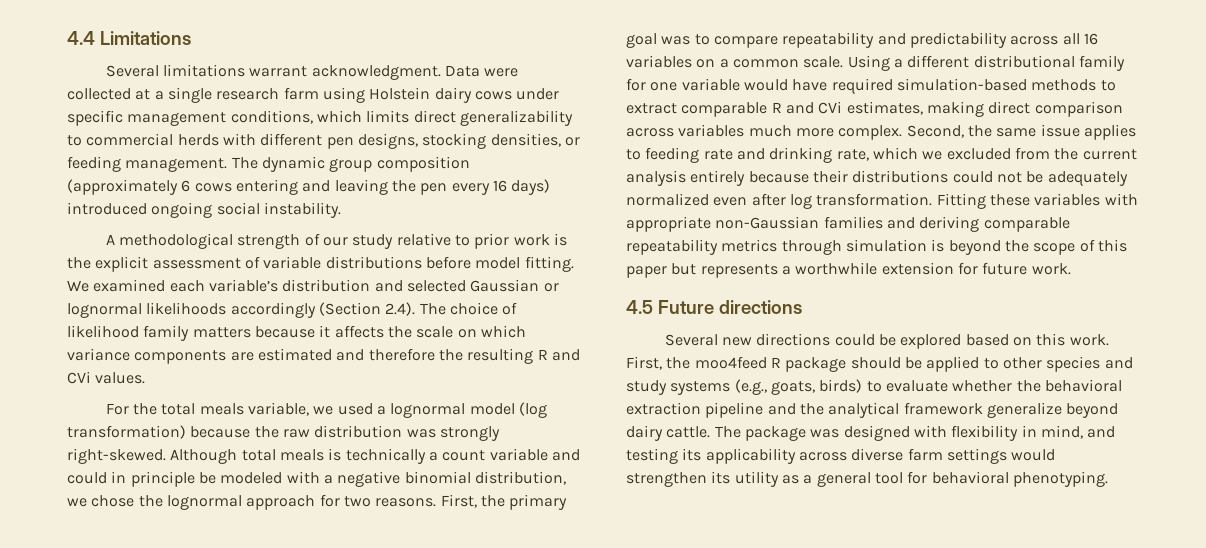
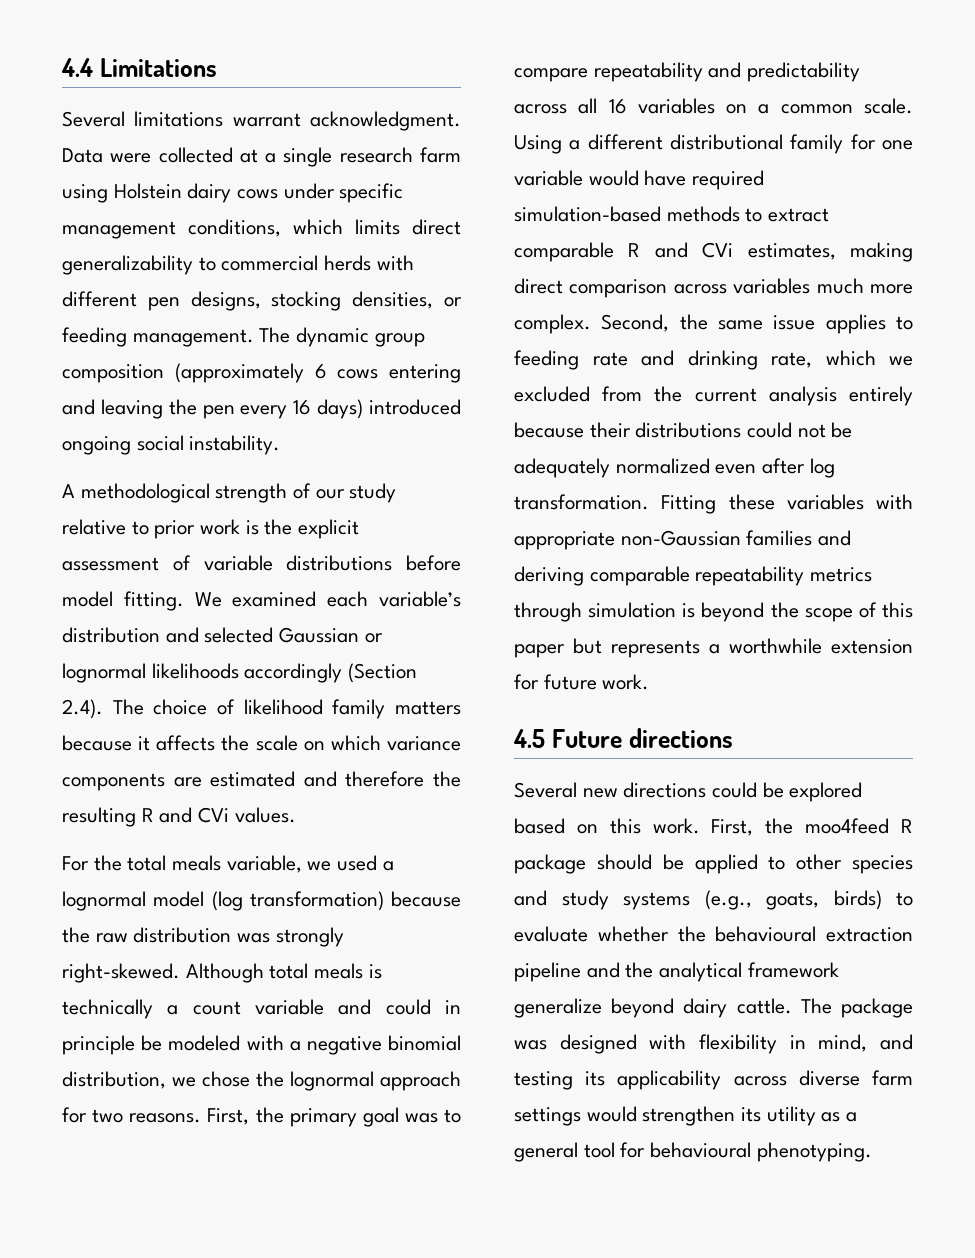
- First, the moo4feed R package should be applied to other species and study systems (e.g., goats, birds) to evaluate whether the behavioral extraction pipeline and the analytical framework generalize beyond dairy cattle.
+ First, the moo4feed R package should be applied to other species and study systems (e.g., goats, birds) to evaluate whether the behavioural extraction pipeline and the analytical framework generalize beyond dairy cattle.
- The package was designed with flexibility in mind, and testing its applicability across diverse farm settings would strengthen its utility as a general tool for behavioral phenotyping.
+ The package was designed with flexibility in mind, and testing its applicability across diverse farm settings would strengthen its utility as a general tool for behavioural phenotyping.

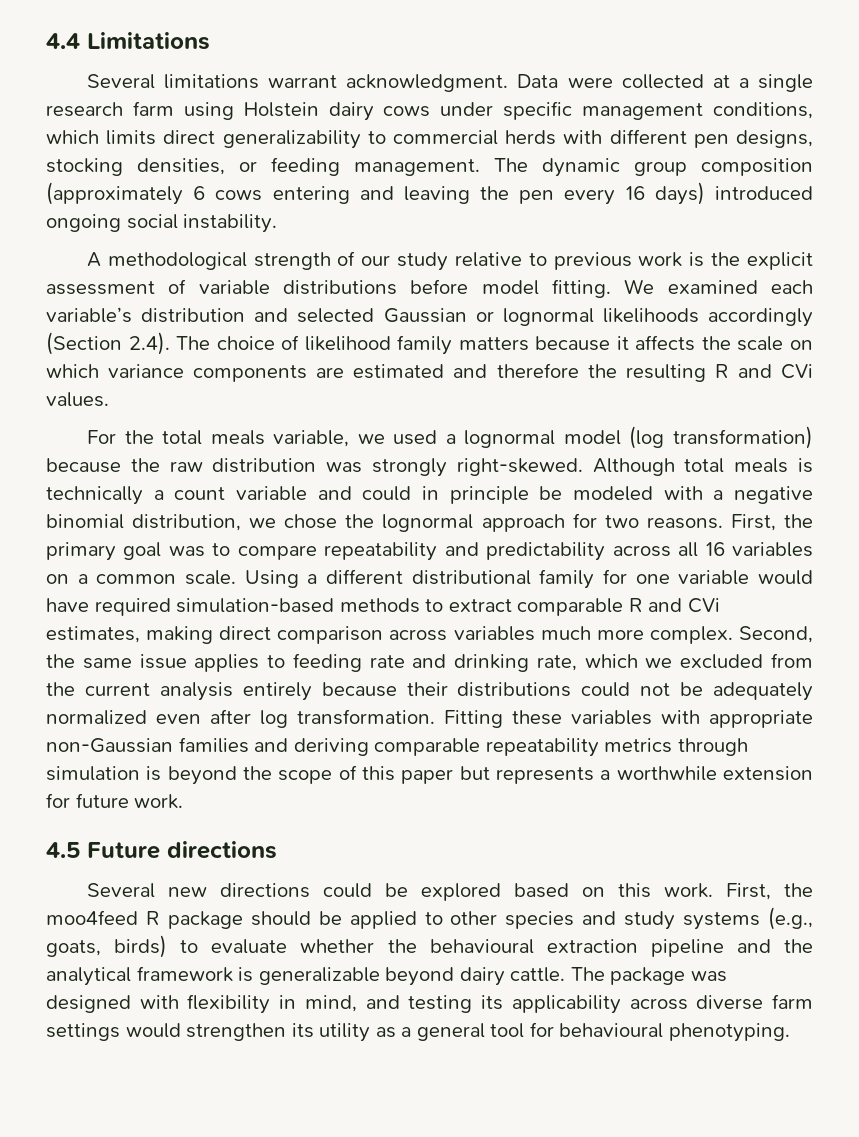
- A methodological strength of our study relative to prior work is the explicit assessment of variable distributions before model fitting.
+ A methodological strength of our study relative to previous work is the explicit assessment of variable distributions before model fitting.
- First, the moo4feed R package should be applied to other species and study systems (e.g., goats, birds) to evaluate whether the behavioural extraction pipeline and the analytical framework generalize beyond dairy cattle.
+ First, the moo4feed R package should be applied to other species and study systems (e.g., goats, birds) to evaluate whether the behavioural extraction pipeline and the analytical framework is generalizable beyond dairy cattle.

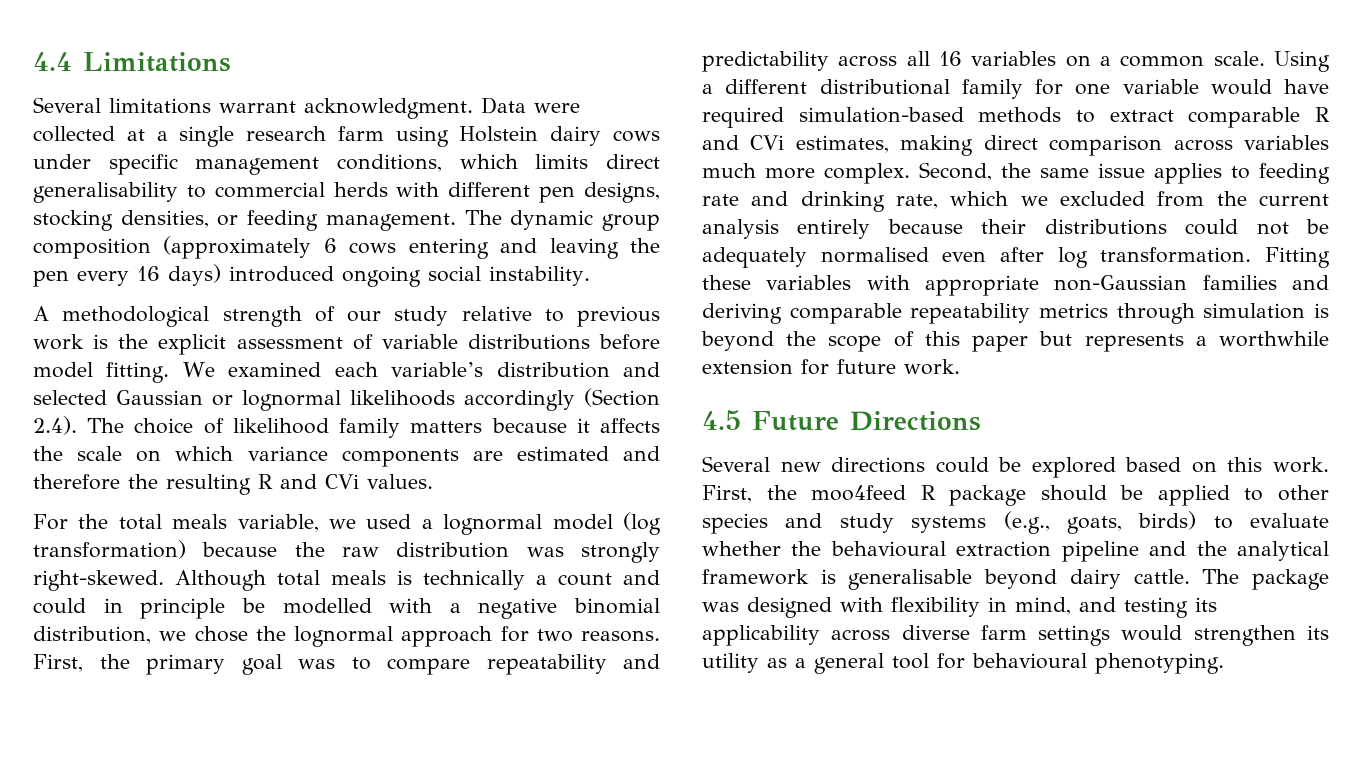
- Data were collected at a single research farm using Holstein dairy cows under specific management conditions, which limits direct generalizability to commercial herds with different pen designs, stocking densities, or feeding management.
+ Data were collected at a single research farm using Holstein dairy cows under specific management conditions, which limits direct generalisability to commercial herds with different pen designs, stocking densities, or feeding management.
- Although total meals is technically a count variable and could in principle be modeled with a negative binomial distribution, we chose the lognormal approach for two reasons.
+ Although total meals is technically a count and could in principle be modelled with a negative binomial distribution, we chose the lognormal approach for two reasons.
- Second, the same issue applies to feeding rate and drinking rate, which we excluded from the current analysis entirely because their distributions could not be adequately normalized even after log transformation.
+ Second, the same issue applies to feeding rate and drinking rate, which we excluded from the current analysis entirely because their distributions could not be adequately normalised even after log transformation.
- 4.5 Future directions
+ 4.5 Future Directions
- First, the moo4feed R package should be applied to other species and study systems (e.g., goats, birds) to evaluate whether the behavioural extraction pipeline and the analytical framework is generalizable beyond dairy cattle.
+ First, the moo4feed R package should be applied to other species and study systems (e.g., goats, birds) to evaluate whether the behavioural extraction pipeline and the analytical framework is generalisable beyond dairy cattle.

